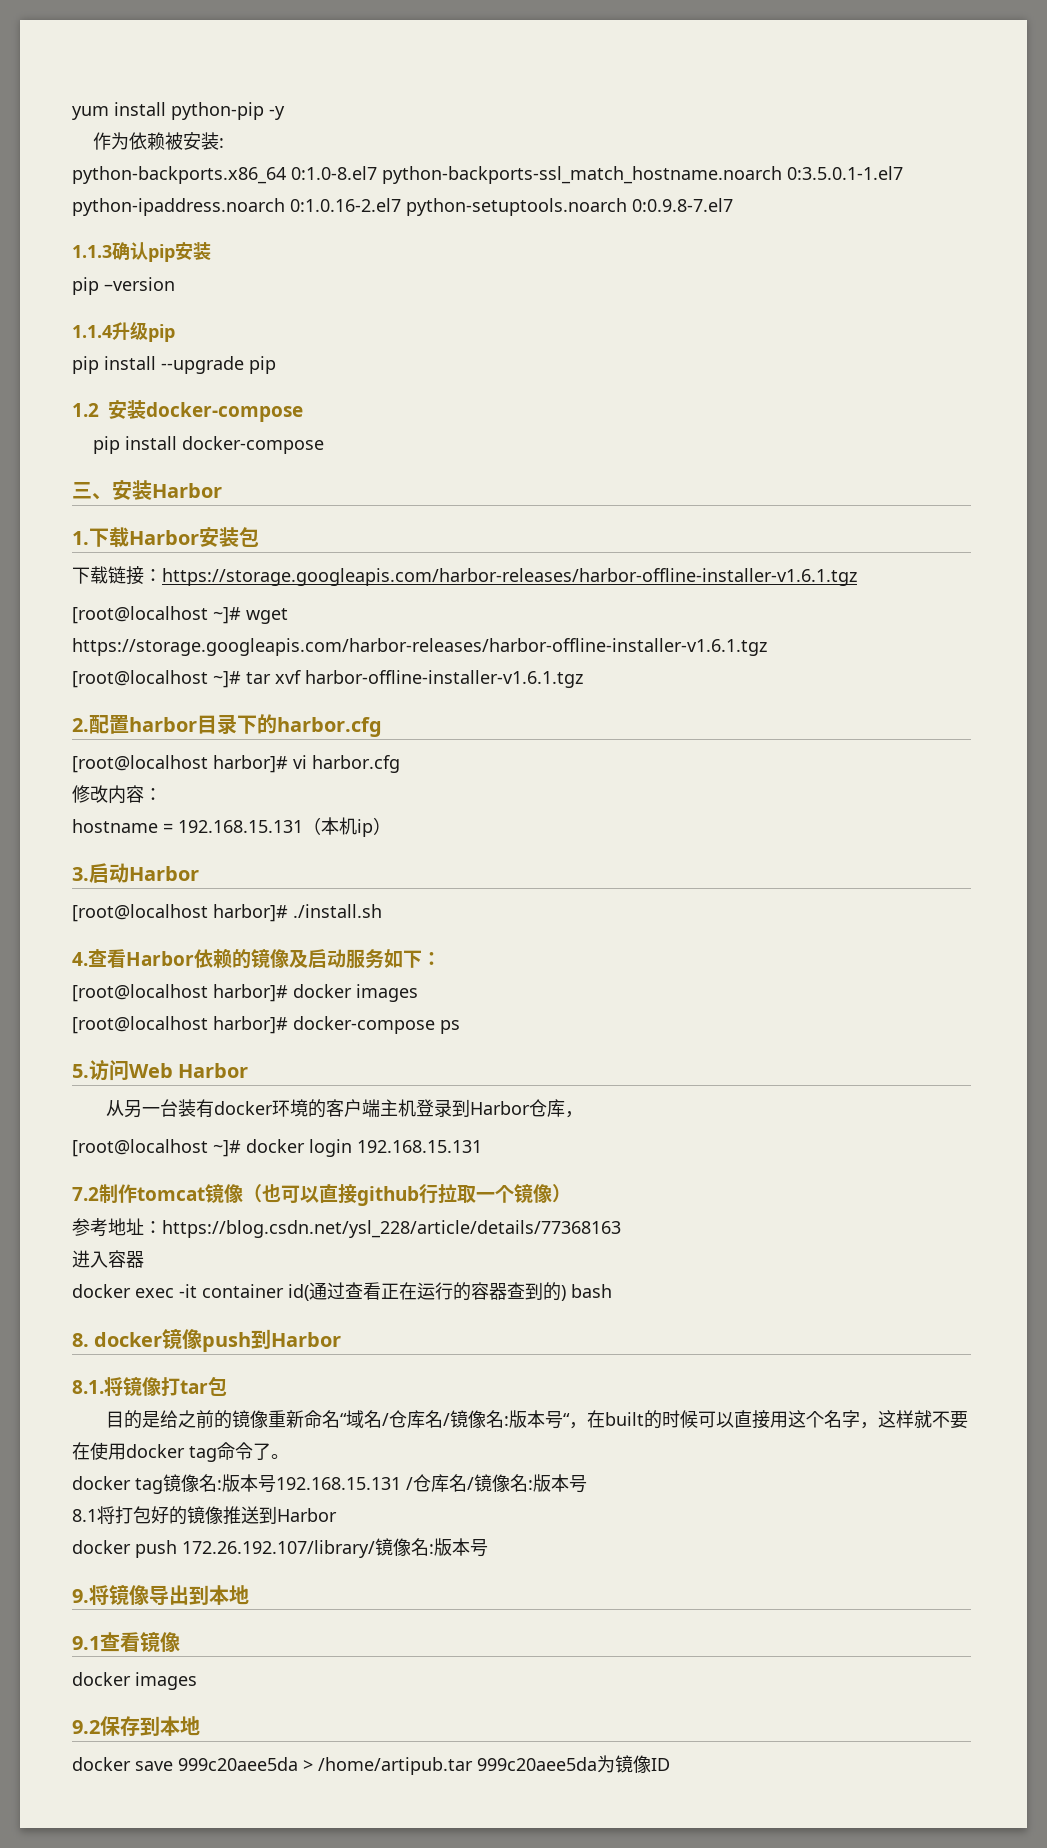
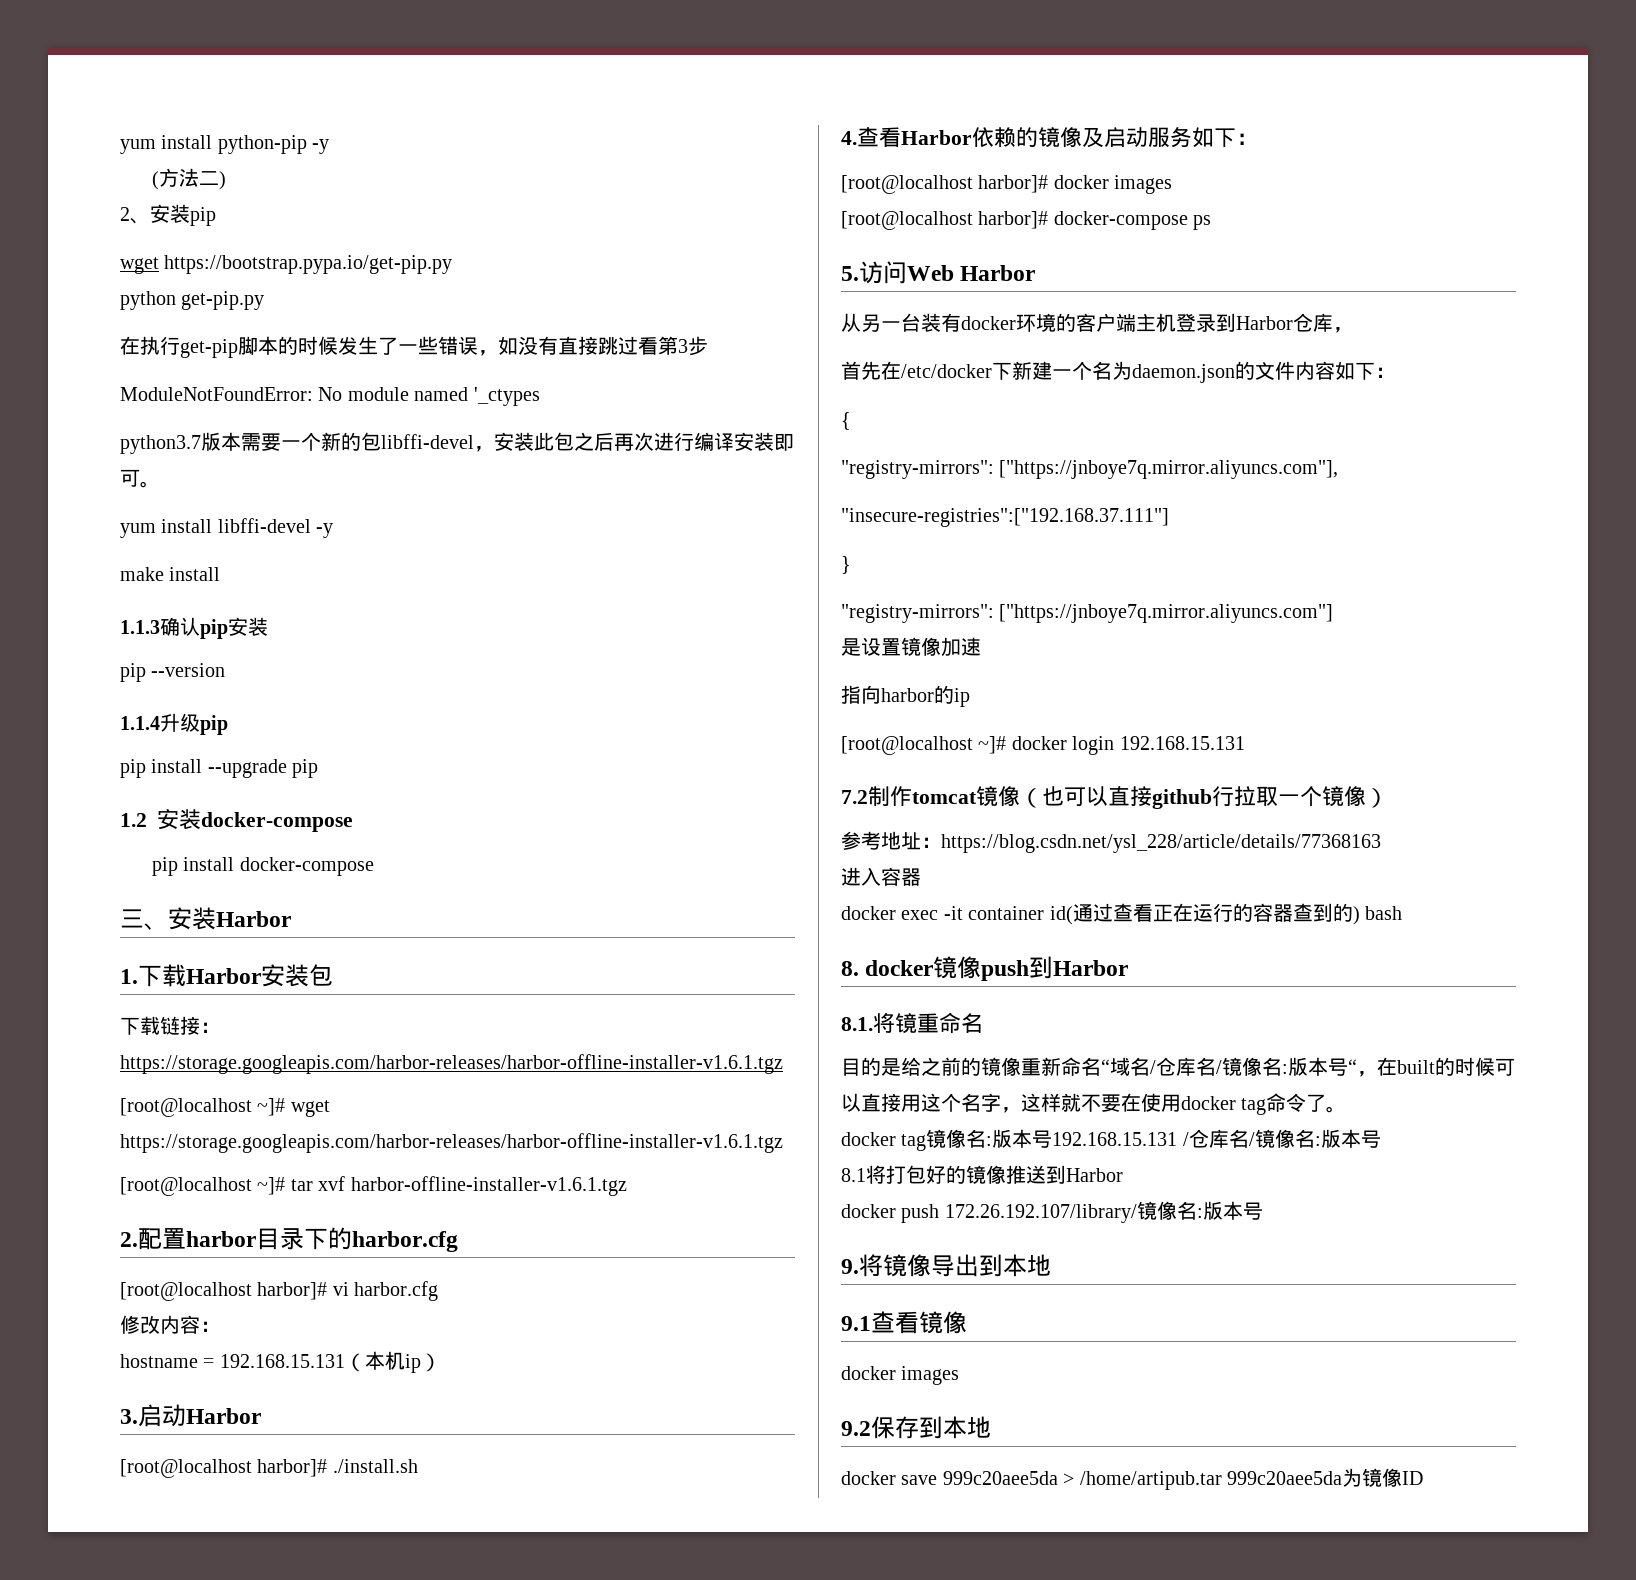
- 作为依赖被安装:
- python-backports.x86_64 0:1.0-8.el7 python-backports-ssl_match_hostname.noarch 0:3.5.0.1-1.el7 python-ipaddress.noarch 0:1.0.16-2.el7 python-setuptools.noarch 0:0.9.8-7.el7
+ (方法二)
+ 2、安装pip
+ wget https://bootstrap.pypa.io/get-pip.py
+ python get-pip.py
+ 在执行get-pip脚本的时候发生了一些错误，如没有直接跳过看第3步
+ ModuleNotFoundError: No module named '_ctypes
+ python3.7版本需要一个新的包libffi-devel，安装此包之后再次进行编译安装即可。
+ yum install libffi-devel -y
+ make install
- pip –version
+ pip --version
+ 首先在/etc/docker下新建一个名为daemon.json的文件内容如下：
+ {
+ "registry-mirrors": ["https://jnboye7q.mirror.aliyuncs.com"],
+ "insecure-registries":["192.168.37.111"]
+ }
+ "registry-mirrors": ["https://jnboye7q.mirror.aliyuncs.com"]
+ 是设置镜像加速
+ 指向harbor的ip
- 8.1.将镜像打tar包
+ 8.1.将镜重命名

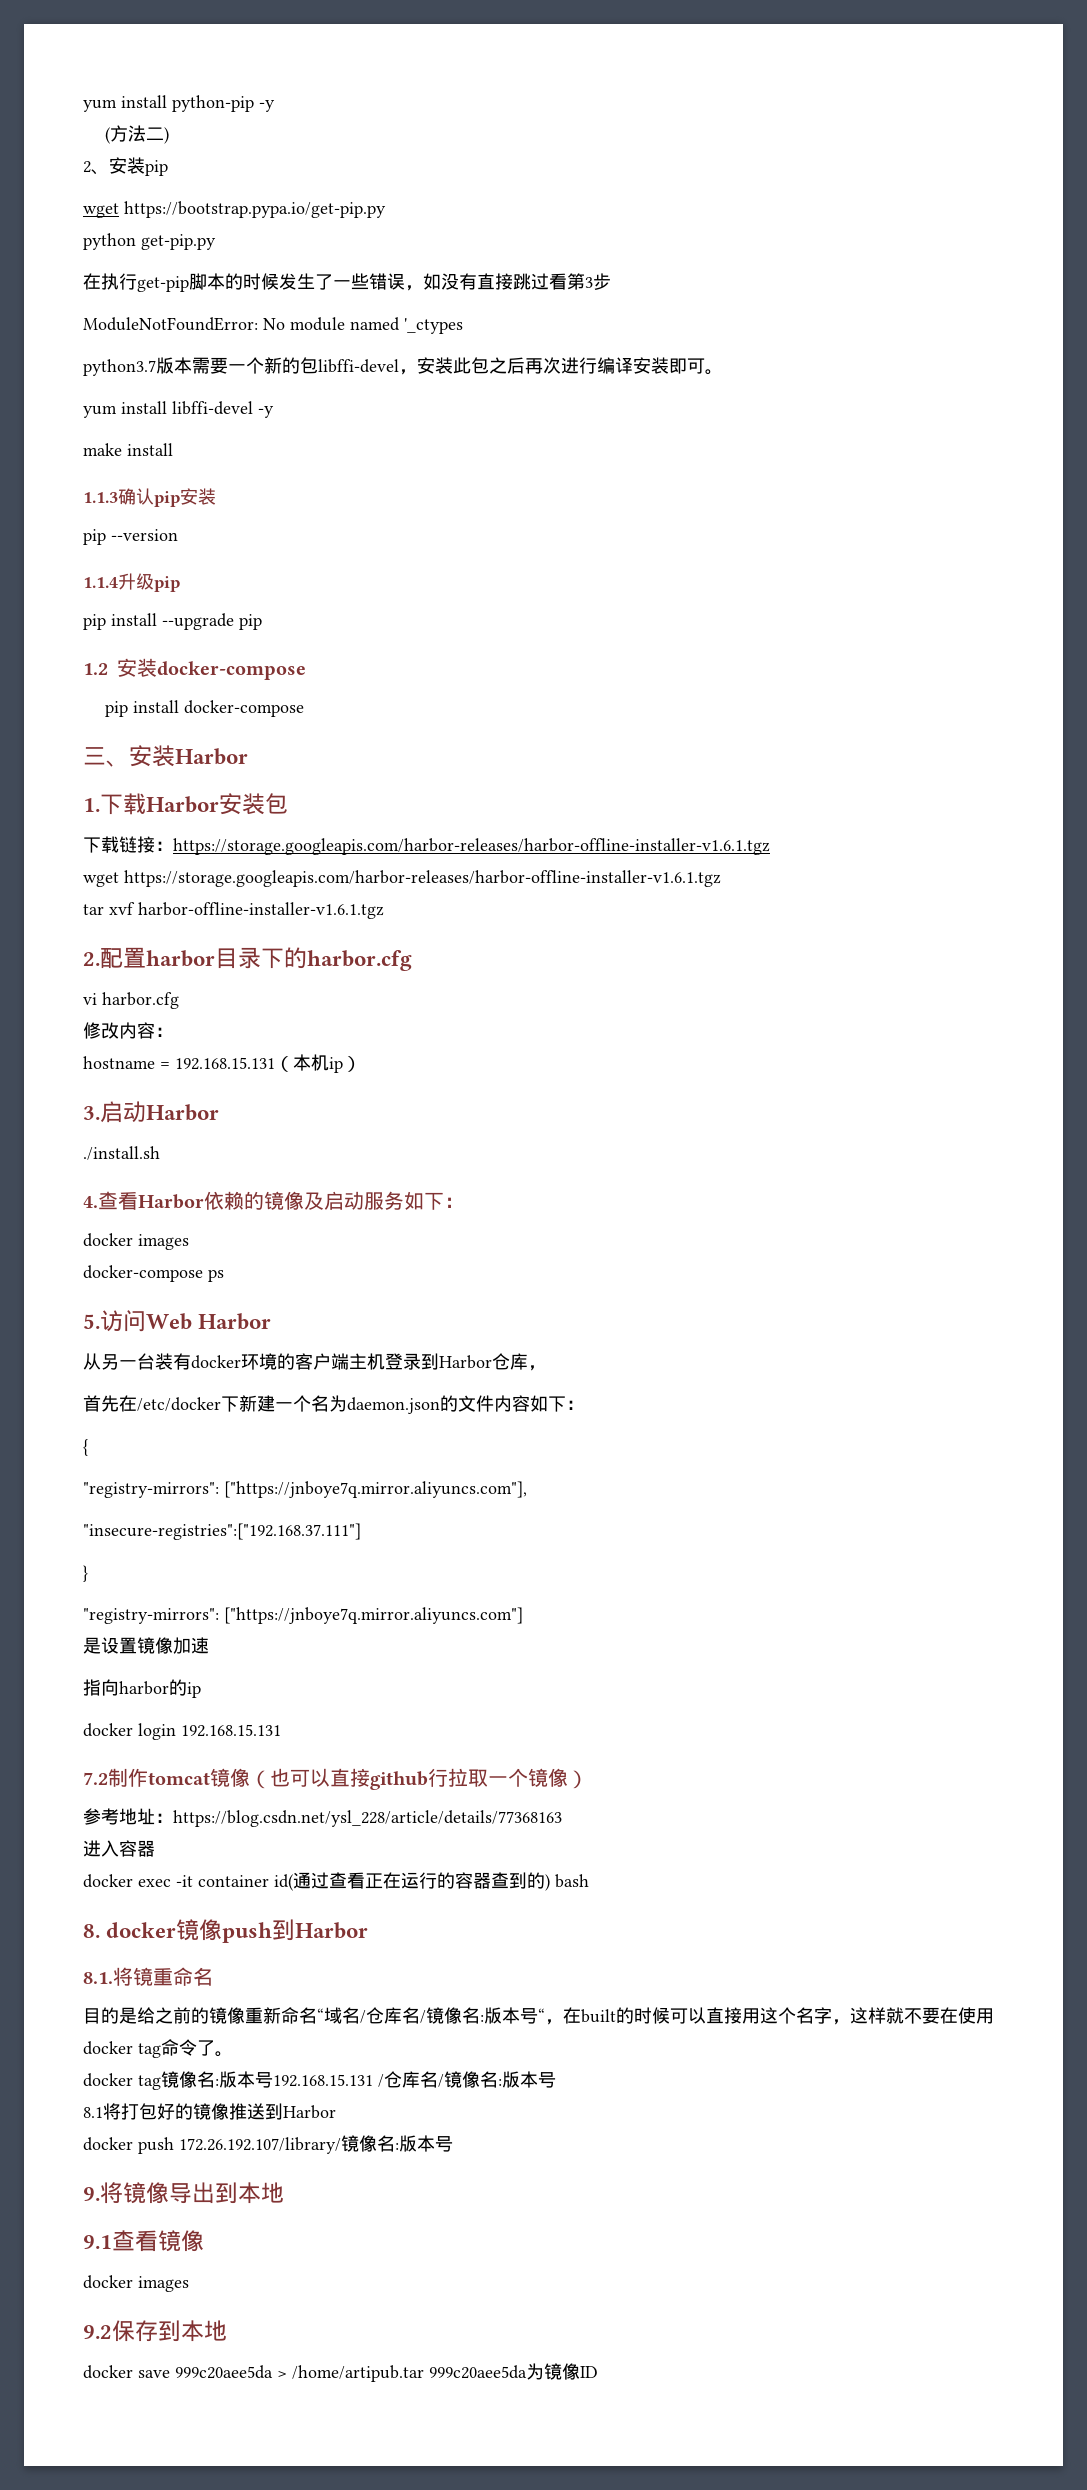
- [root@localhost ~]# wget https://storage.googleapis.com/harbor-releases/harbor-offline-installer-v1.6.1.tgz
+ wget https://storage.googleapis.com/harbor-releases/harbor-offline-installer-v1.6.1.tgz
- [root@localhost ~]# tar xvf harbor-offline-installer-v1.6.1.tgz
+ tar xvf harbor-offline-installer-v1.6.1.tgz
- [root@localhost harbor]# vi harbor.cfg
+ vi harbor.cfg
- [root@localhost harbor]# ./install.sh
+ ./install.sh
  4.查看Harbor依赖的镜像及启动服务如下：
- [root@localhost harbor]# docker images
- [root@localhost harbor]# docker-compose ps
+ docker images
+ docker-compose ps
- [root@localhost ~]# docker login 192.168.15.131
+ docker login 192.168.15.131

